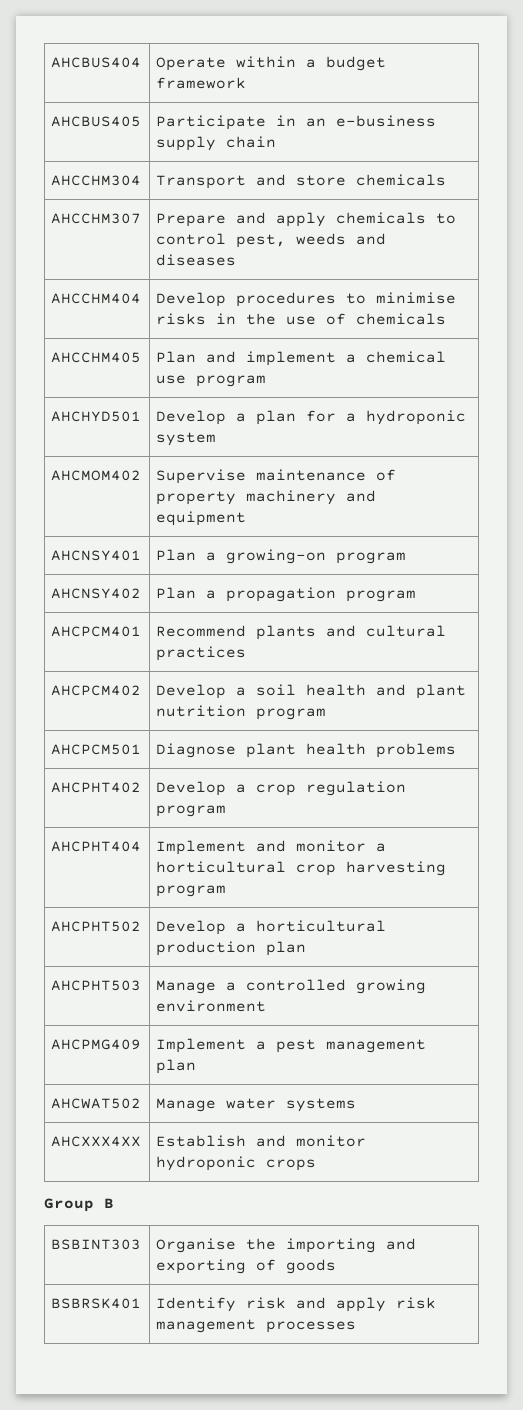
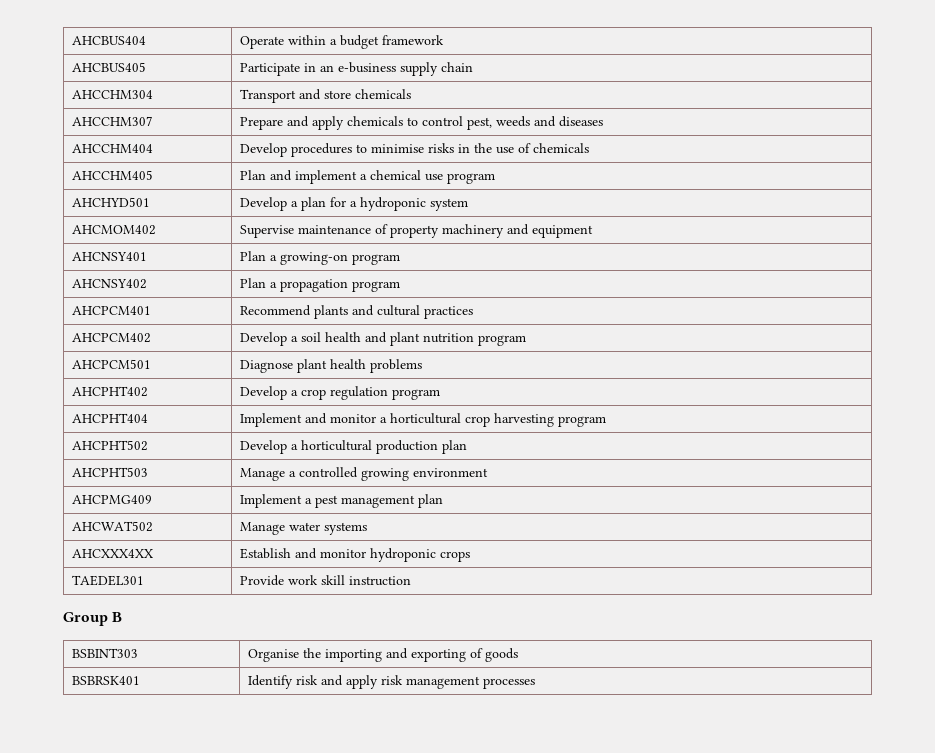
+ TAEDEL301 | Provide work skill instruction

